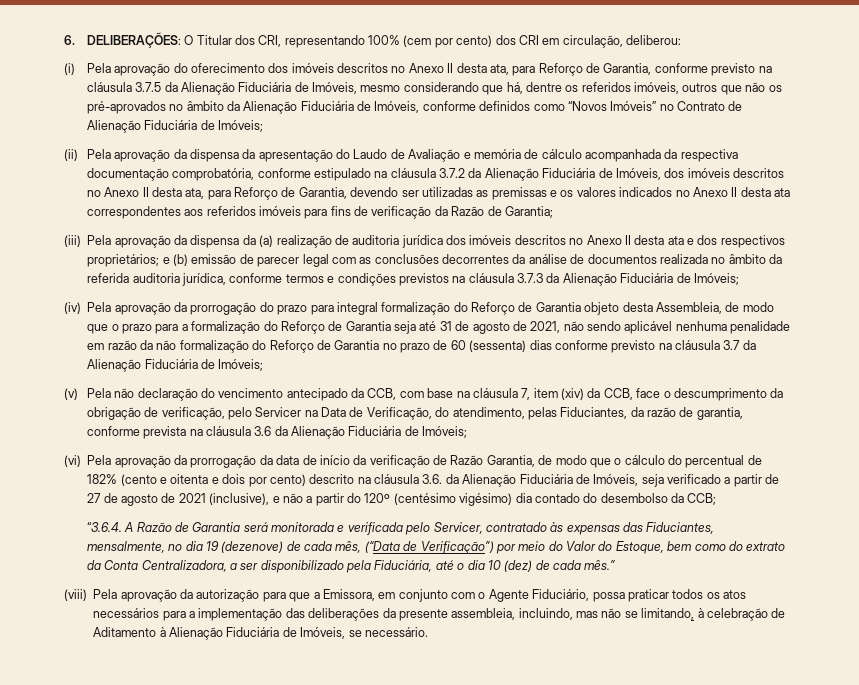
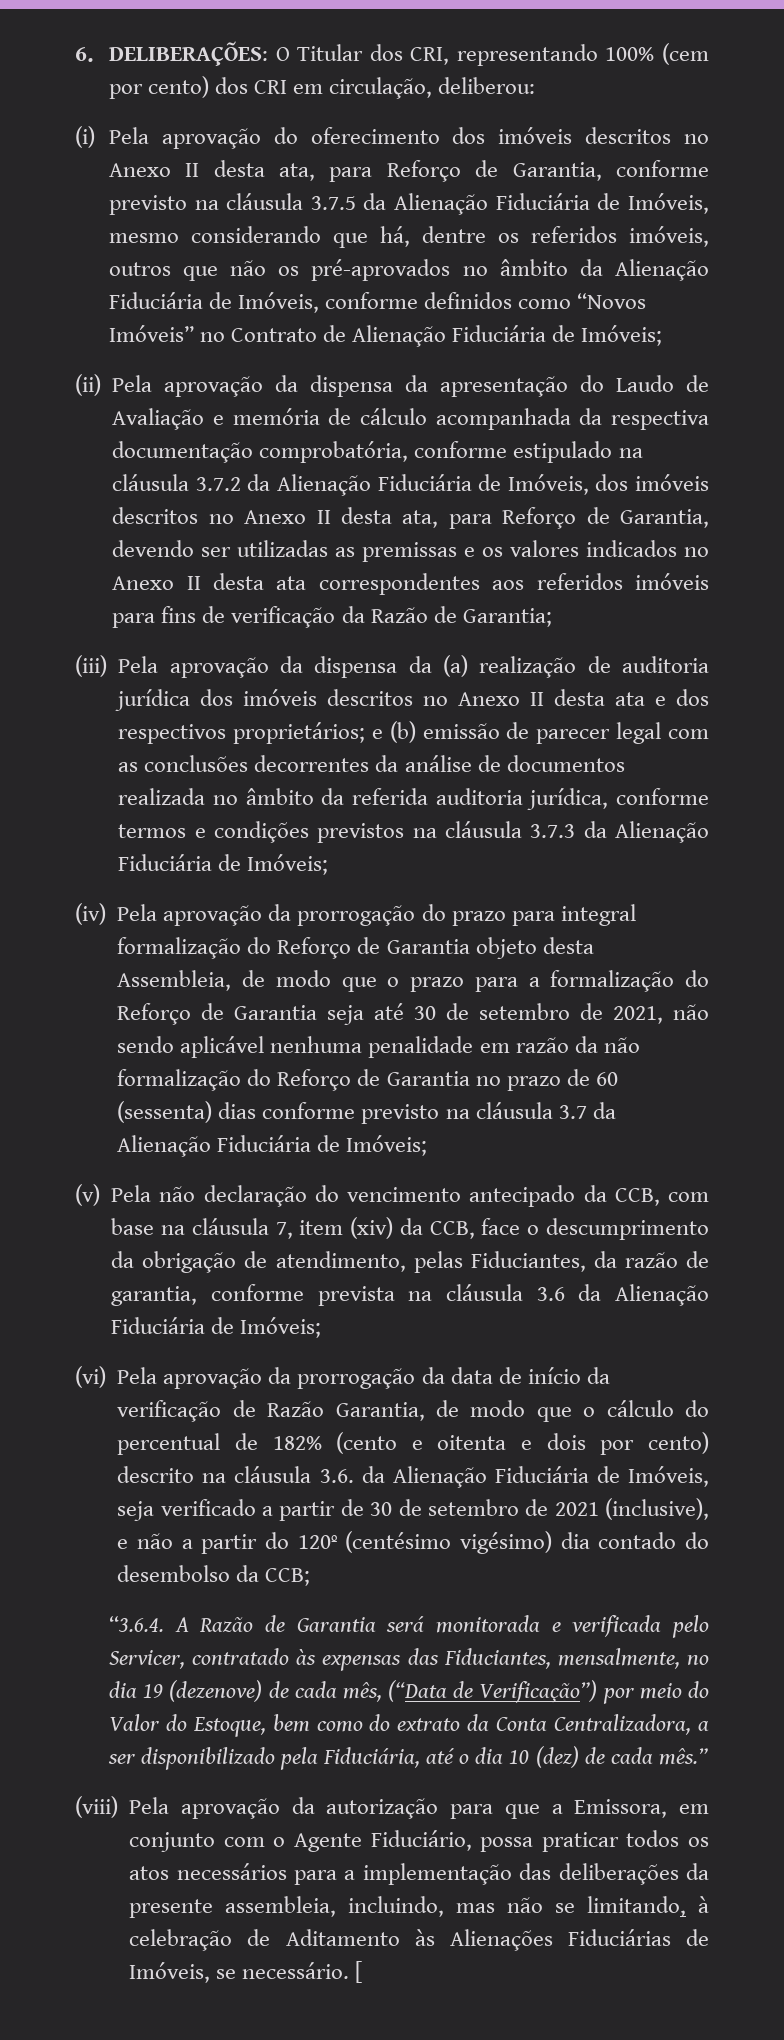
- (iv) Pela aprovação da prorrogação do prazo para integral formalização do Reforço de Garantia objeto desta Assembleia, de modo que o prazo para a formalização do Reforço de Garantia seja até 31 de agosto de 2021, não sendo aplicável nenhuma penalidade em razão da não formalização do Reforço de Garantia no prazo de 60 (sessenta) dias conforme previsto na cláusula 3.7 da Alienação Fiduciária de Imóveis;
+ (iv) Pela aprovação da prorrogação do prazo para integral formalização do Reforço de Garantia objeto desta Assembleia, de modo que o prazo para a formalização do Reforço de Garantia seja até 30 de setembro de 2021, não sendo aplicável nenhuma penalidade em razão da não formalização do Reforço de Garantia no prazo de 60 (sessenta) dias conforme previsto na cláusula 3.7 da Alienação Fiduciária de Imóveis;
- (v) Pela não declaração do vencimento antecipado da CCB, com base na cláusula 7, item (xiv) da CCB, face o descumprimento da obrigação de verificação, pelo Servicer na Data de Verificação, do atendimento, pelas Fiduciantes, da razão de garantia, conforme prevista na cláusula 3.6 da Alienação Fiduciária de Imóveis;
+ (v) Pela não declaração do vencimento antecipado da CCB, com base na cláusula 7, item (xiv) da CCB, face o descumprimento da obrigação de atendimento, pelas Fiduciantes, da razão de garantia, conforme prevista na cláusula 3.6 da Alienação Fiduciária de Imóveis;
- (vi) Pela aprovação da prorrogação da data de início da verificação de Razão Garantia, de modo que o cálculo do percentual de 182% (cento e oitenta e dois por cento) descrito na cláusula 3.6. da Alienação Fiduciária de Imóveis, seja verificado a partir de 27 de agosto de 2021 (inclusive), e não a partir do 120º (centésimo vigésimo) dia contado do desembolso da CCB;
+ (vi) Pela aprovação da prorrogação da data de início da verificação de Razão Garantia, de modo que o cálculo do percentual de 182% (cento e oitenta e dois por cento) descrito na cláusula 3.6. da Alienação Fiduciária de Imóveis, seja verificado a partir de 30 de setembro de 2021 (inclusive), e não a partir do 120º (centésimo vigésimo) dia contado do desembolso da CCB;
- (viii) Pela aprovação da autorização para que a Emissora, em conjunto com o Agente Fiduciário, possa praticar todos os atos necessários para a implementação das deliberações da presente assembleia, incluindo, mas não se limitando, à celebração de Aditamento à Alienação Fiduciária de Imóveis, se necessário.
+ (viii) Pela aprovação da autorização para que a Emissora, em conjunto com o Agente Fiduciário, possa praticar todos os atos necessários para a implementação das deliberações da presente assembleia, incluindo, mas não se limitando, à celebração de Aditamento às Alienações Fiduciárias de Imóveis, se necessário.
+ [

